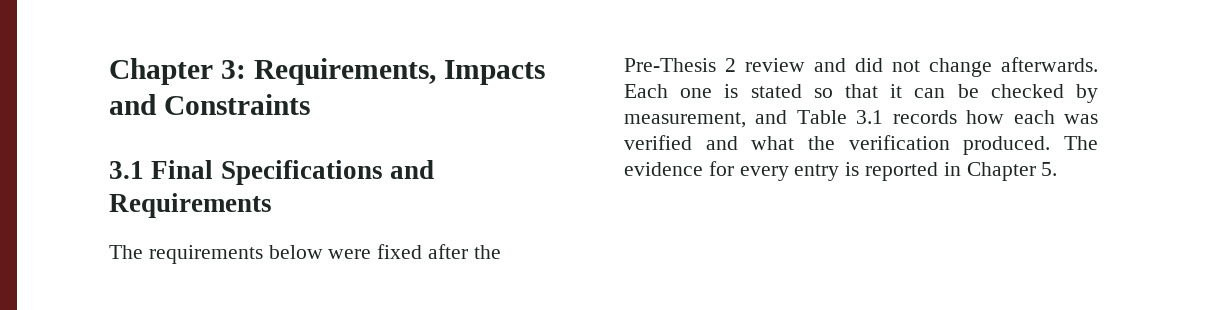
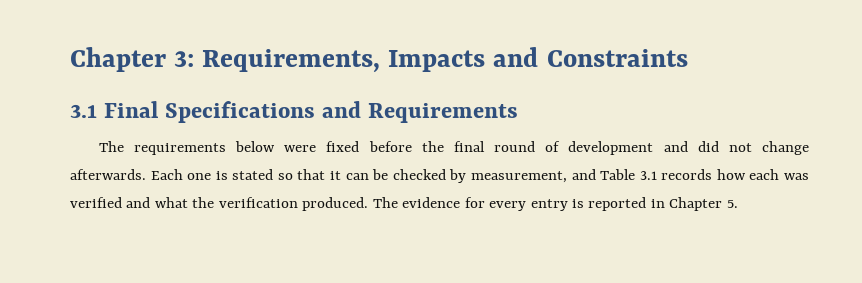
- The requirements below were fixed after the Pre-Thesis 2 review and did not change afterwards.
+ The requirements below were fixed before the final round of development and did not change afterwards.

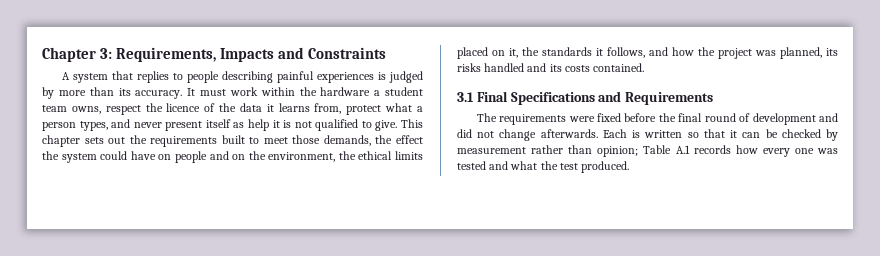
+ A system that replies to people describing painful experiences is judged by more than its accuracy. It must work within the hardware a student team owns, respect the licence of the data it learns from, protect what a person types, and never present itself as help it is not qualified to give. This chapter sets out the requirements built to meet those demands, the effect the system could have on people and on the environment, the ethical limits placed on it, the standards it follows, and how the project was planned, its risks handled and its costs contained.
- The requirements below were fixed before the final round of development and did not change afterwards.
+ The requirements were fixed before the final round of development and did not change afterwards.
- Each one is stated so that it can be checked by measurement, and Table 3.1 records how each was verified and what the verification produced. The evidence for every entry is reported in Chapter 5.
+ Each is written so that it can be checked by measurement rather than opinion; Table A.1 records how every one was tested and what the test produced.

